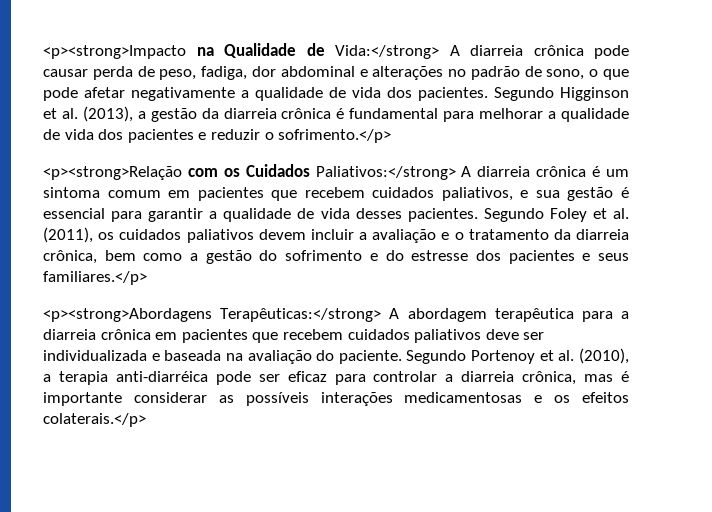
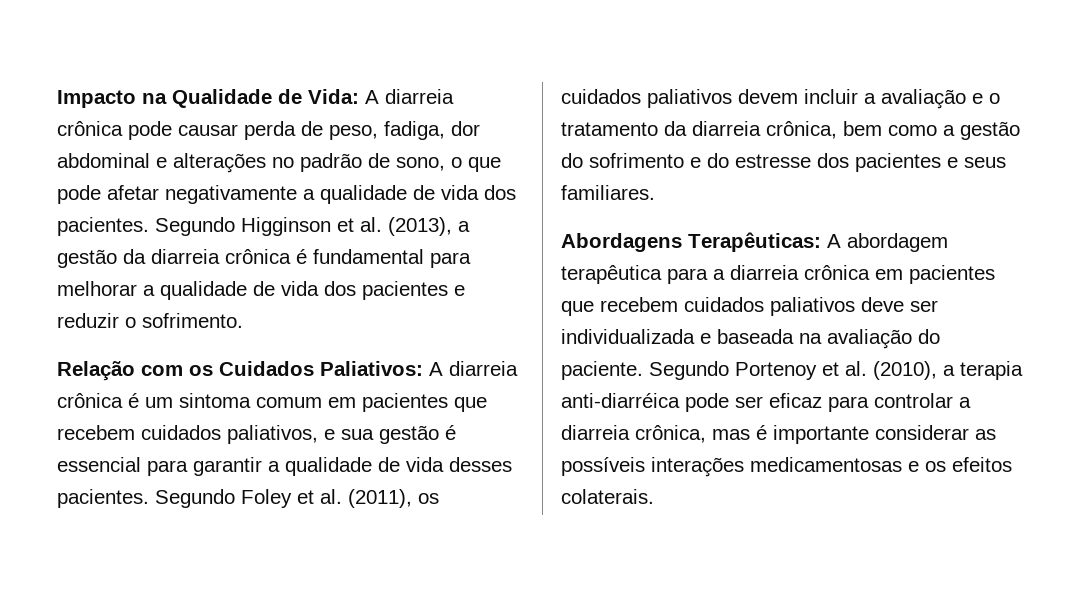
- <p><strong>Impacto na Qualidade de Vida:</strong> A diarreia crônica pode causar perda de peso, fadiga, dor abdominal e alterações no padrão de sono, o que pode afetar negativamente a qualidade de vida dos pacientes.
+ Impacto na Qualidade de Vida: A diarreia crônica pode causar perda de peso, fadiga, dor abdominal e alterações no padrão de sono, o que pode afetar negativamente a qualidade de vida dos pacientes.
- Segundo Higginson et al. (2013), a gestão da diarreia crônica é fundamental para melhorar a qualidade de vida dos pacientes e reduzir o sofrimento.</p>
- <p><strong>Relação com os Cuidados Paliativos:</strong> A diarreia crônica é um sintoma comum em pacientes que recebem cuidados paliativos, e sua gestão é essencial para garantir a qualidade de vida desses pacientes.
+ Segundo Higginson et al. (2013), a gestão da diarreia crônica é fundamental para melhorar a qualidade de vida dos pacientes e reduzir o sofrimento.
+ Relação com os Cuidados Paliativos: A diarreia crônica é um sintoma comum em pacientes que recebem cuidados paliativos, e sua gestão é essencial para garantir a qualidade de vida desses pacientes.
- Segundo Foley et al. (2011), os cuidados paliativos devem incluir a avaliação e o tratamento da diarreia crônica, bem como a gestão do sofrimento e do estresse dos pacientes e seus familiares.</p>
- <p><strong>Abordagens Terapêuticas:</strong> A abordagem terapêutica para a diarreia crônica em pacientes que recebem cuidados paliativos deve ser individualizada e baseada na avaliação do paciente.
+ Segundo Foley et al. (2011), os cuidados paliativos devem incluir a avaliação e o tratamento da diarreia crônica, bem como a gestão do sofrimento e do estresse dos pacientes e seus familiares.
+ Abordagens Terapêuticas: A abordagem terapêutica para a diarreia crônica em pacientes que recebem cuidados paliativos deve ser individualizada e baseada na avaliação do paciente.
- Segundo Portenoy et al. (2010), a terapia anti-diarréica pode ser eficaz para controlar a diarreia crônica, mas é importante considerar as possíveis interações medicamentosas e os efeitos colaterais.</p>
+ Segundo Portenoy et al. (2010), a terapia anti-diarréica pode ser eficaz para controlar a diarreia crônica, mas é importante considerar as possíveis interações medicamentosas e os efeitos colaterais.

